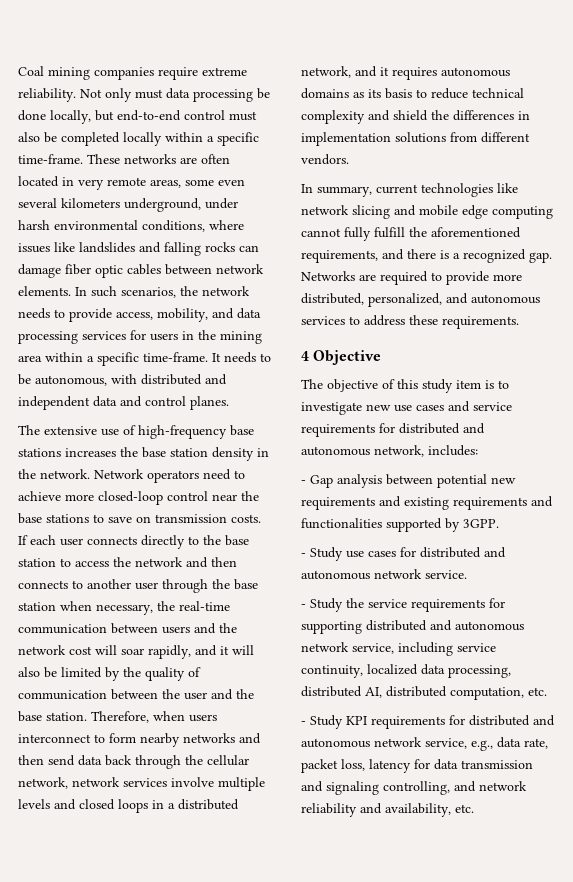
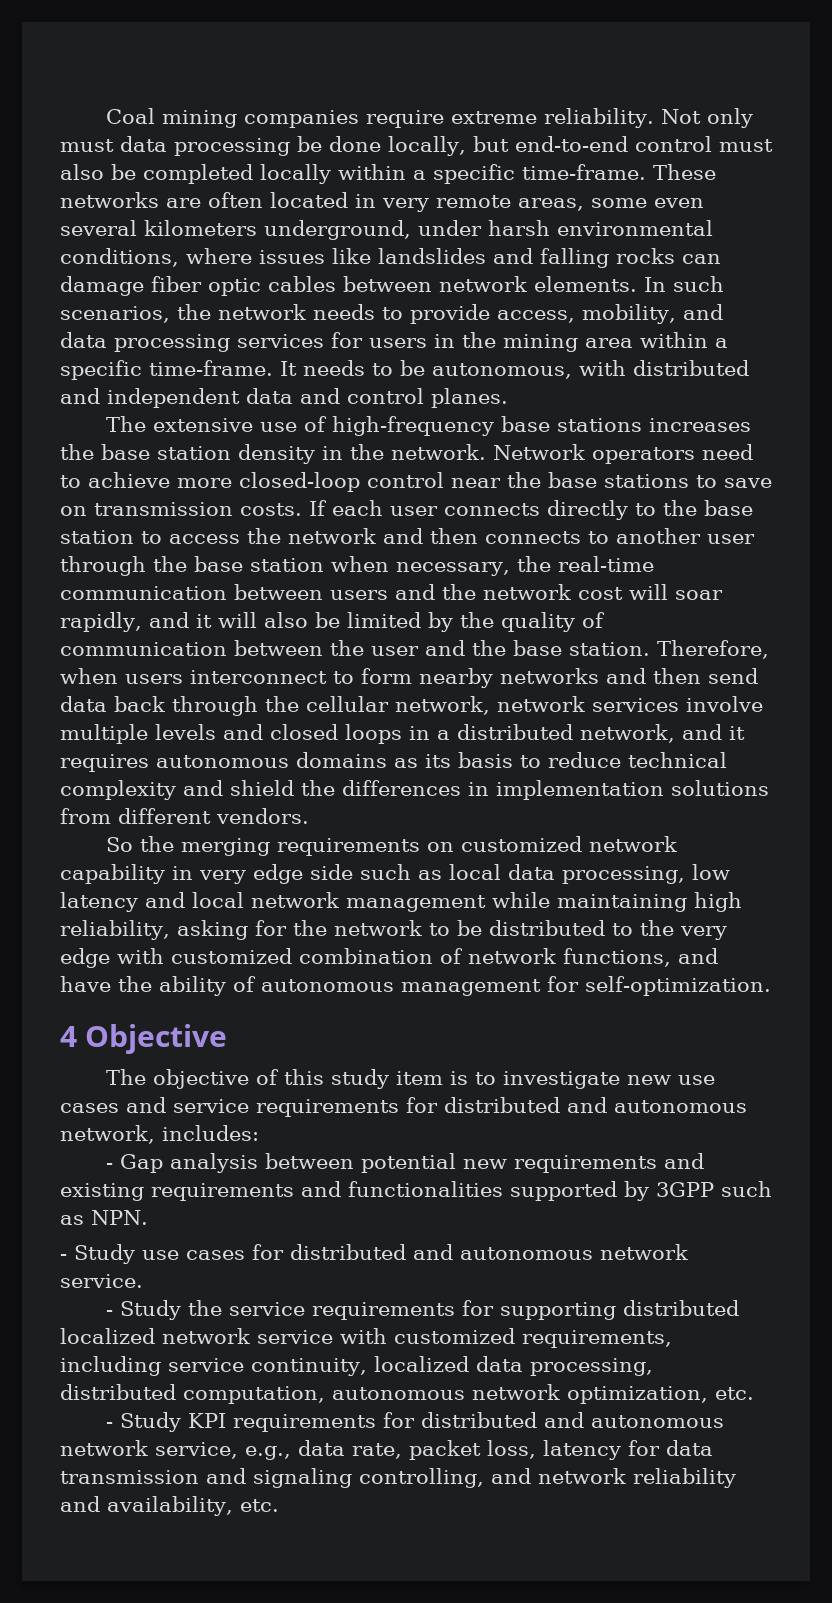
- In summary, current technologies like network slicing and mobile edge computing cannot fully fulfill the aforementioned requirements, and there is a recognized gap. Networks are required to provide more distributed, personalized, and autonomous services to address these requirements.
+ So the merging requirements on customized network capability in very edge side such as local data processing, low latency and local network management while maintaining high reliability, asking for the network to be distributed to the very edge with customized combination of network functions, and have the ability of autonomous management for self-optimization.
- - Gap analysis between potential new requirements and existing requirements and functionalities supported by 3GPP.
+ - Gap analysis between potential new requirements and existing requirements and functionalities supported by 3GPP such as NPN.
- - Study the service requirements for supporting distributed and autonomous network service, including service continuity, localized data processing, distributed AI, distributed computation, etc.
+ - Study the service requirements for supporting distributed localized network service with customized requirements, including service continuity, localized data processing, distributed computation, autonomous network optimization, etc.

